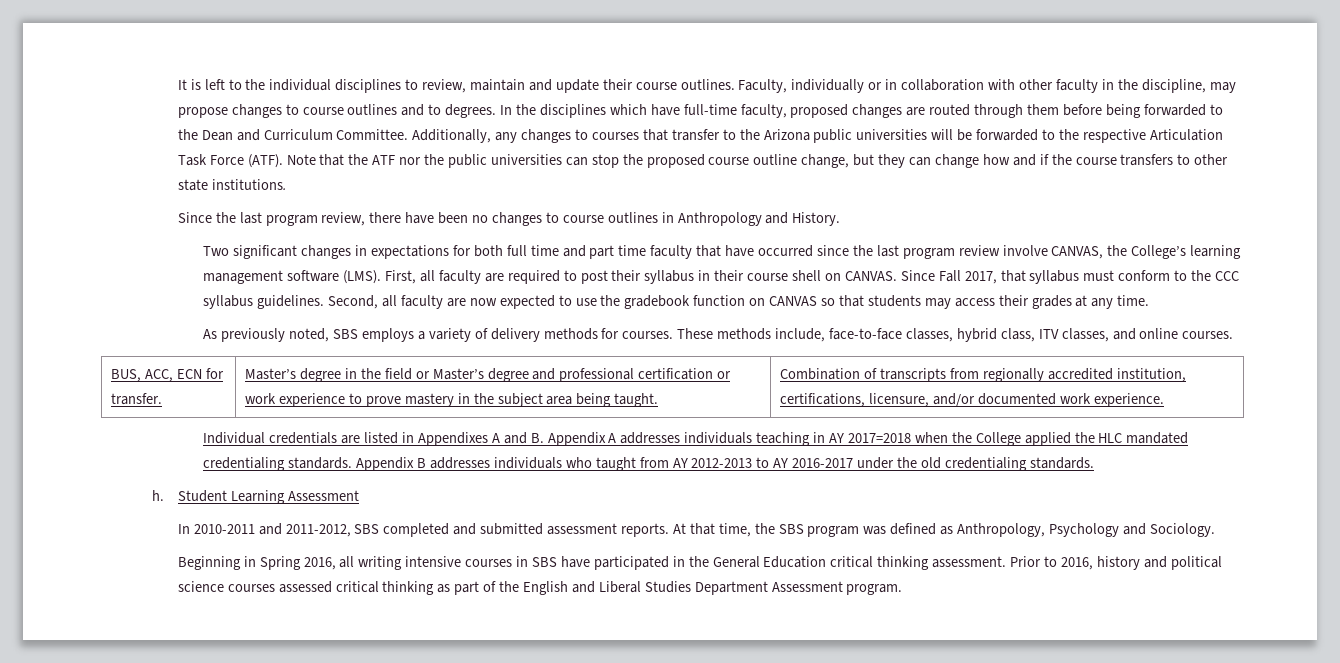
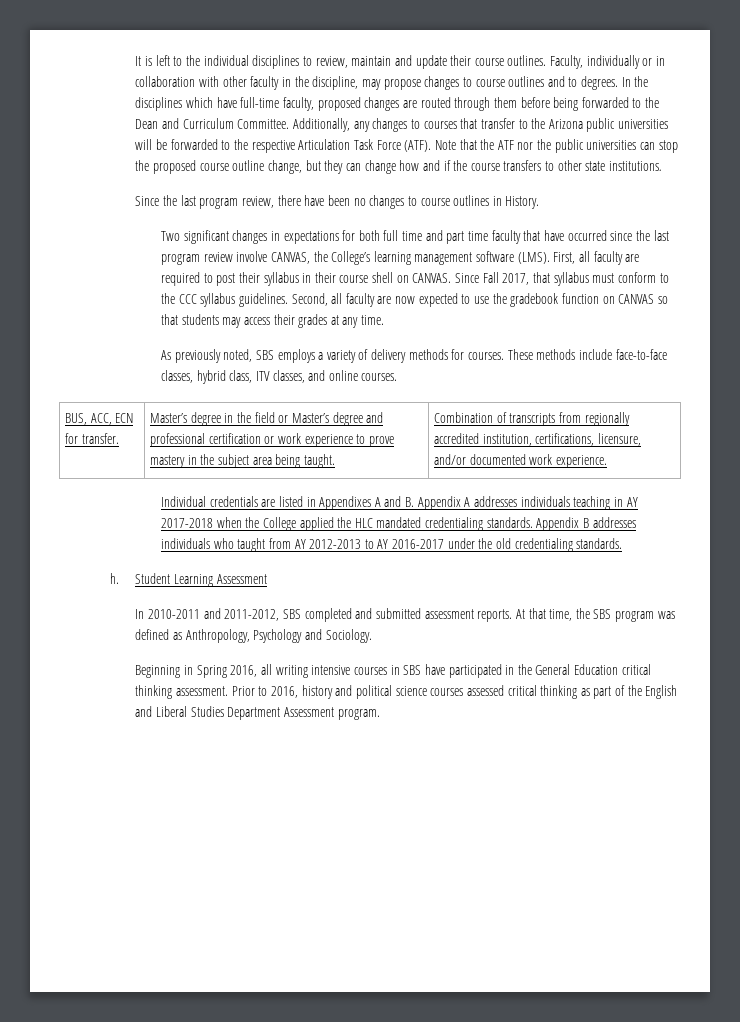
- Since the last program review, there have been no changes to course outlines in Anthropology and History.
+ Since the last program review, there have been no changes to course outlines in History.
- These methods include, face-to-face classes, hybrid class, ITV classes, and online courses.
+ These methods include face-to-face classes, hybrid class, ITV classes, and online courses.
- Individual credentials are listed in Appendixes A and B. Appendix A addresses individuals teaching in AY 2017=2018 when the College applied the HLC mandated credentialing standards.
+ Individual credentials are listed in Appendixes A and B. Appendix A addresses individuals teaching in AY 2017-2018 when the College applied the HLC mandated credentialing standards.

